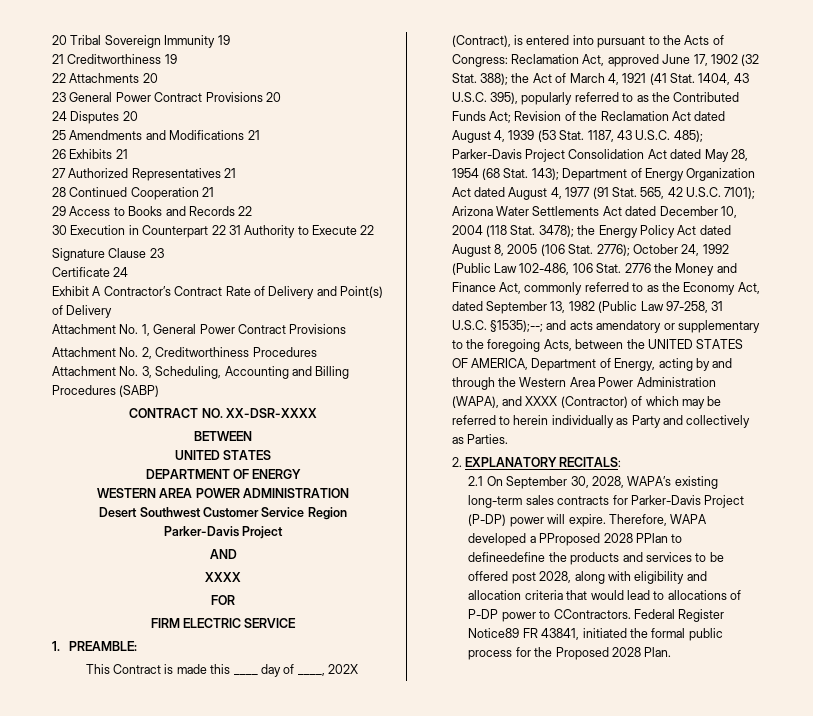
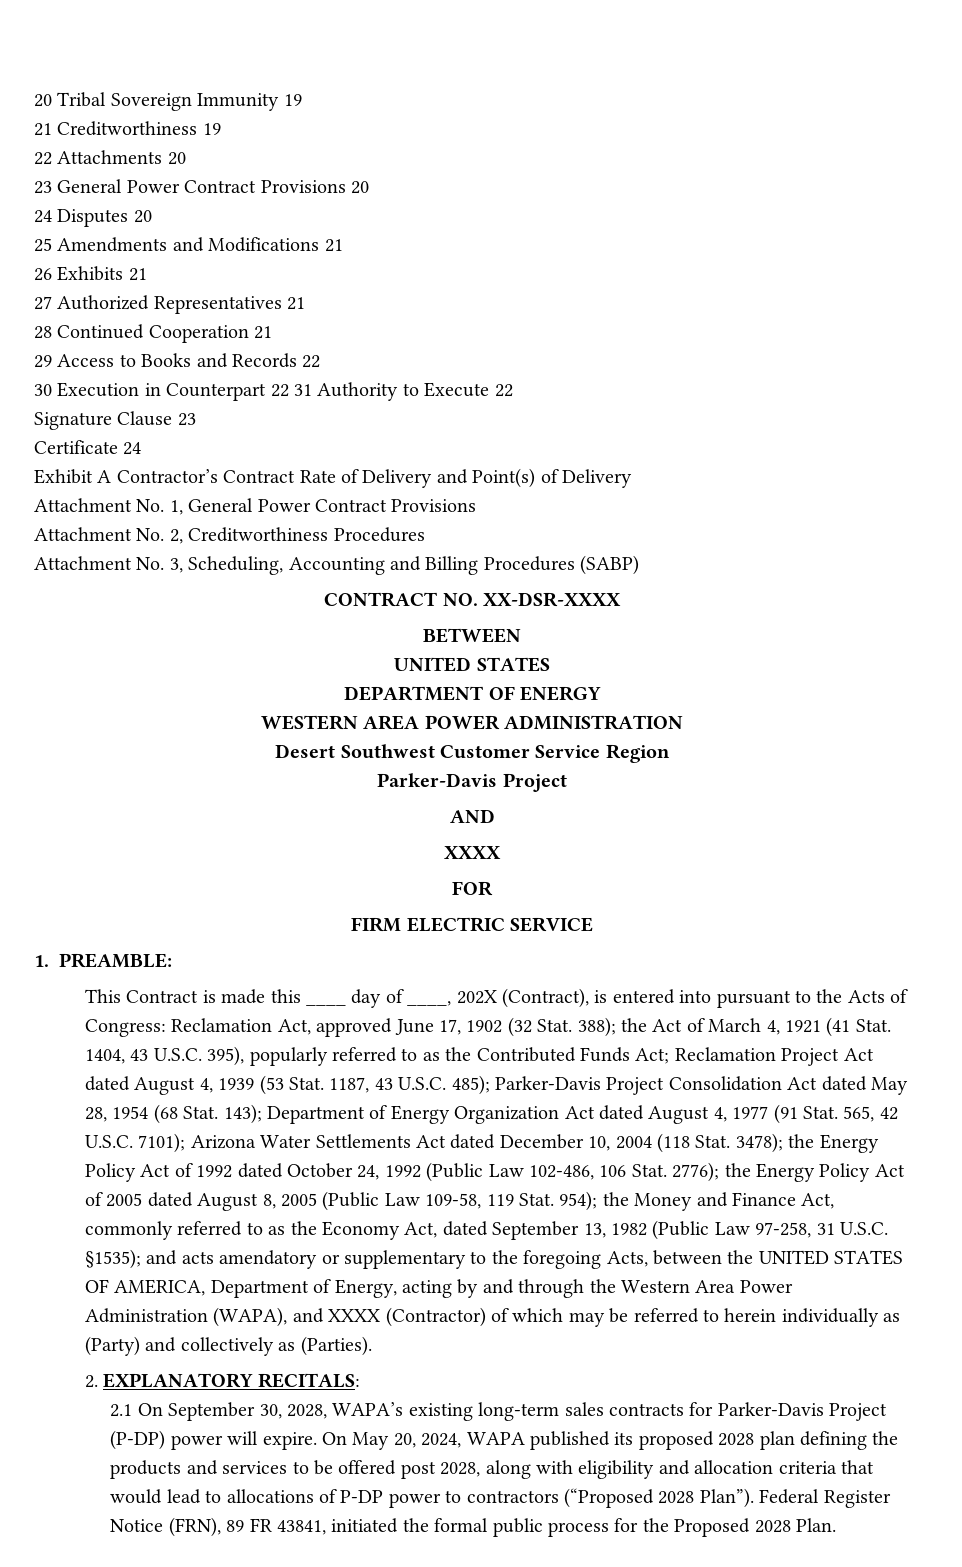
- 1404, 43 U.S.C. 395), popularly referred to as the Contributed Funds Act; Revision of the Reclamation Act dated August 4, 1939 (53 Stat.
+ 1404, 43 U.S.C. 395), popularly referred to as the Contributed Funds Act; Reclamation Project Act dated August 4, 1939 (53 Stat.
- 3478); the Energy Policy Act dated August 8, 2005 (106 Stat. 2776); October 24, 1992 (Public Law 102-486, 106 Stat.
+ 3478); the Energy Policy Act of 1992 dated October 24, 1992 (Public Law 102-486, 106 Stat.
- 2776 the Money and Finance Act, commonly referred to as the Economy Act, dated September 13, 1982 (Public Law 97-258, 31 U.S.C. §1535);--;
+ 2776); the Energy Policy Act of 2005 dated August 8, 2005 (Public Law 109-58, 119 Stat. 954); the Money and Finance Act, commonly referred to as the Economy Act, dated September 13, 1982 (Public Law 97-258, 31 U.S.C. §1535);
- and acts amendatory or supplementary to the foregoing Acts, between the UNITED STATES OF AMERICA, Department of Energy, acting by and through the Western Area Power Administration (WAPA), and XXXX (Contractor) of which may be referred to herein individually as Party and collectively as Parties.
+ and acts amendatory or supplementary to the foregoing Acts, between the UNITED STATES OF AMERICA, Department of Energy, acting by and through the Western Area Power Administration (WAPA), and XXXX (Contractor) of which may be referred to herein individually as (Party) and collectively as (Parties).
- Therefore, WAPA developed a PProposed 2028 PPlan to defineedefine the products and services to be offered post 2028, along with eligibility and allocation criteria that would lead to allocations of P-DP power to CContractors. Federal Register Notice89 FR 43841, initiated the formal public process for the Proposed 2028 Plan.
+ On May 20, 2024, WAPA published its proposed 2028 plan defining the products and services to be offered post 2028, along with eligibility and allocation criteria that would lead to allocations of P-DP power to contractors (“Proposed 2028 Plan”). Federal Register Notice (FRN), 89 FR 43841, initiated the formal public process for the Proposed 2028 Plan.

